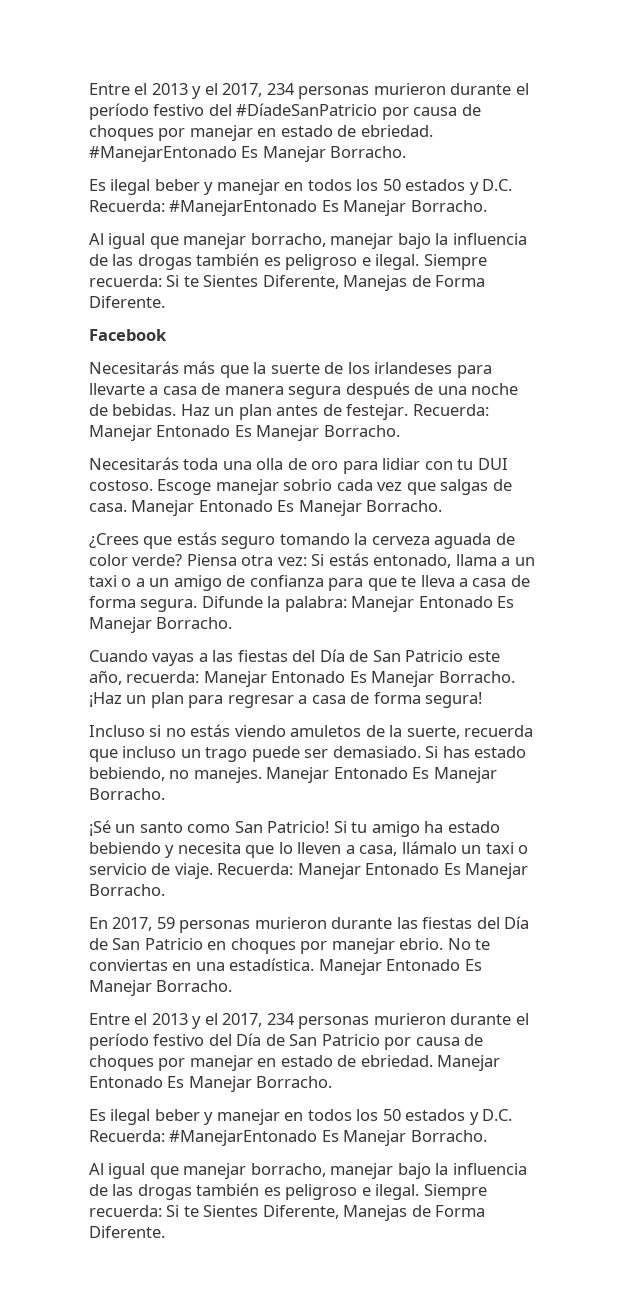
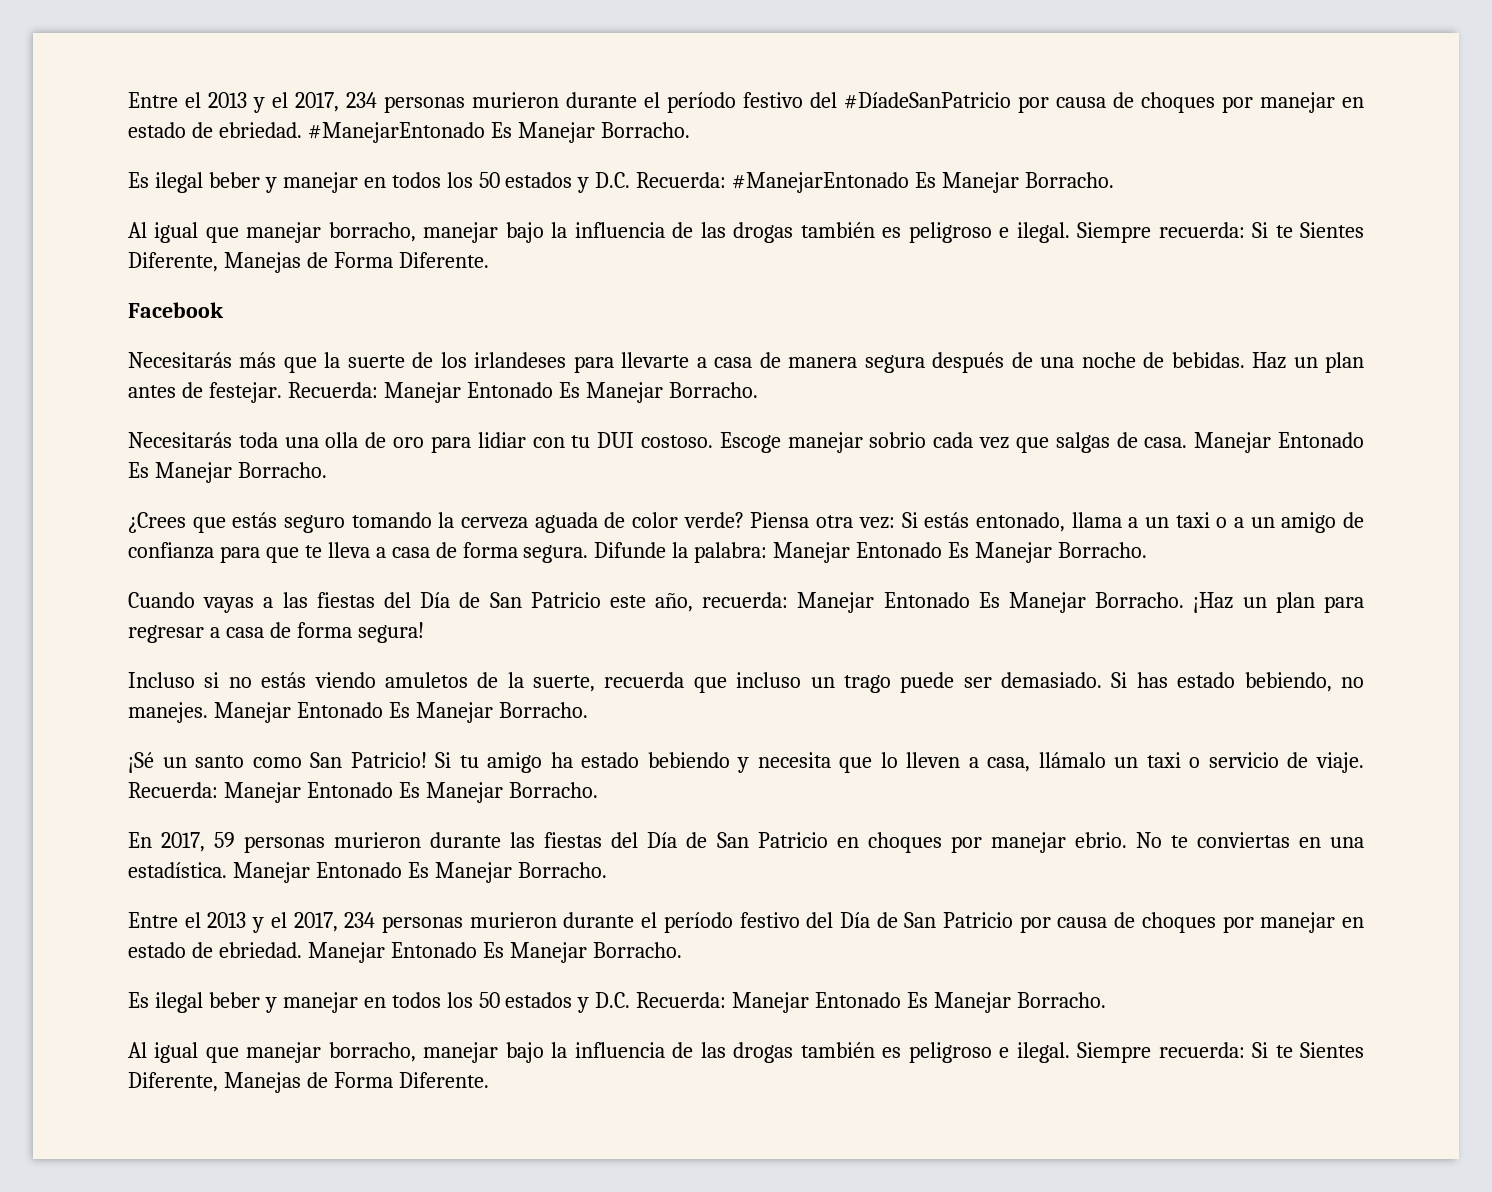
  Entre el 2013 y el 2017, 234 personas murieron durante el período festivo del Día de San Patricio por causa de choques por manejar en estado de ebriedad. Manejar Entonado Es Manejar Borracho.
- Es ilegal beber y manejar en todos los 50 estados y D.C. Recuerda: #ManejarEntonado Es Manejar Borracho.
+ Es ilegal beber y manejar en todos los 50 estados y D.C. Recuerda: Manejar Entonado Es Manejar Borracho.

